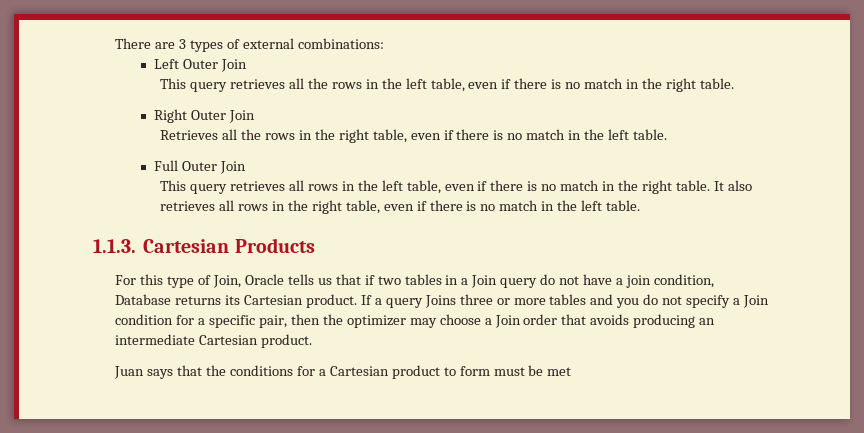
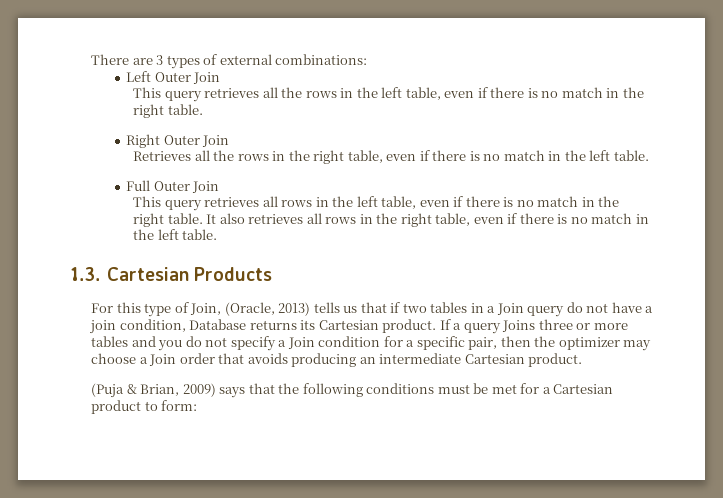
- 1.1.3. Cartesian Products
+ 1.3. Cartesian Products
- For this type of Join, Oracle tells us that if two tables in a Join query do not have a join condition, Database returns its Cartesian product.
+ For this type of Join, (Oracle, 2013) tells us that if two tables in a Join query do not have a join condition, Database returns its Cartesian product.
- Juan says that the conditions for a Cartesian product to form must be met
+ (Puja & Brian, 2009) says that the following conditions must be met for a Cartesian product to form:

